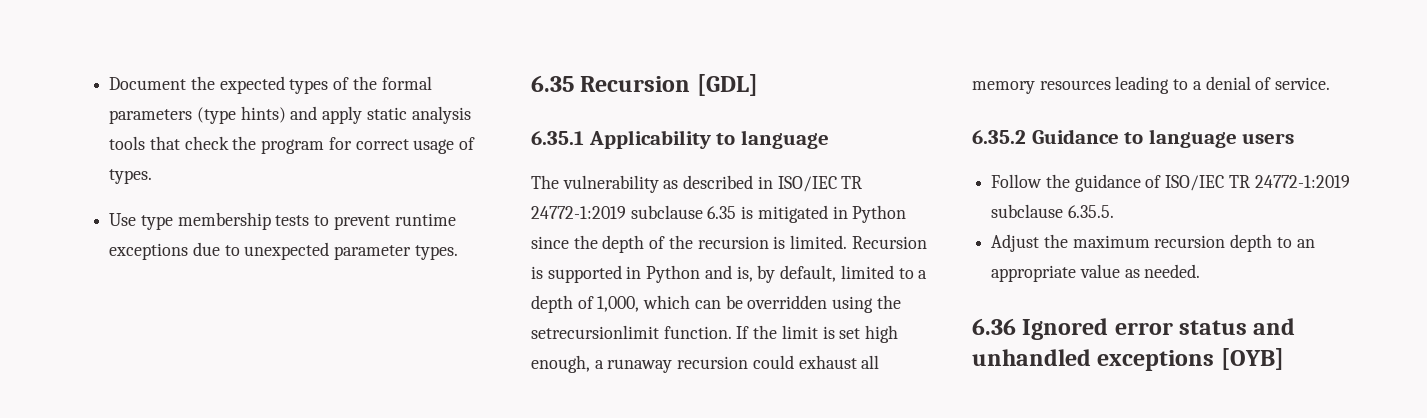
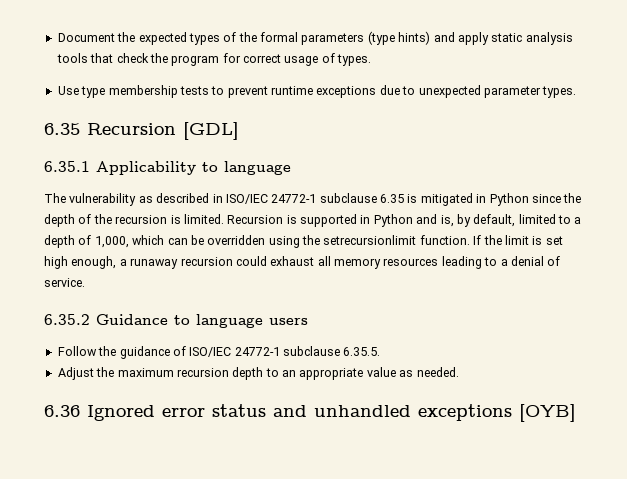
- The vulnerability as described in ISO/IEC TR 24772-1:2019 subclause 6.35 is mitigated in Python since the depth of the recursion is limited.
+ The vulnerability as described in ISO/IEC 24772-1 subclause 6.35 is mitigated in Python since the depth of the recursion is limited.
- Follow the guidance of ISO/IEC TR 24772-1:2019 subclause 6.35.5.
+ Follow the guidance of ISO/IEC 24772-1 subclause 6.35.5.

